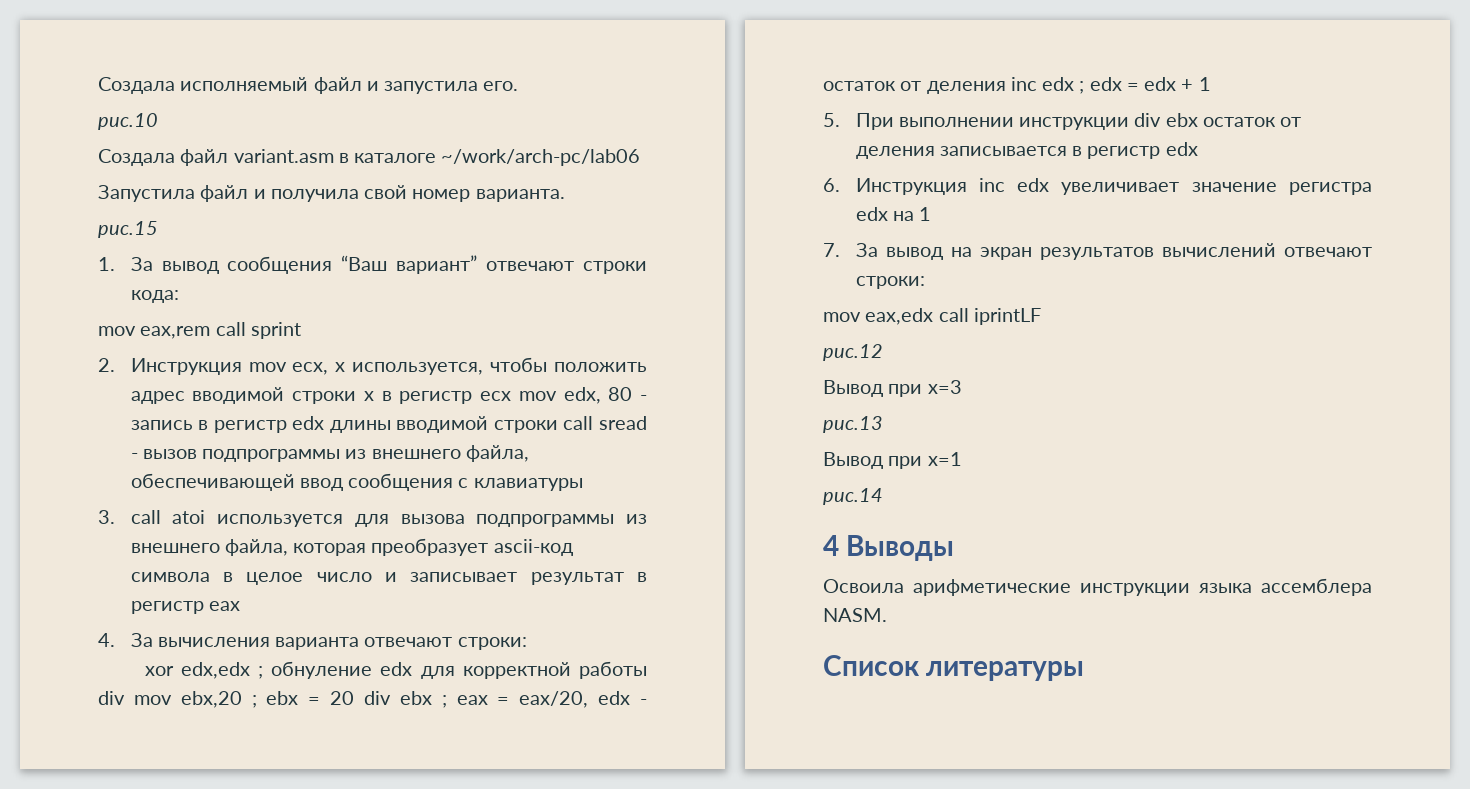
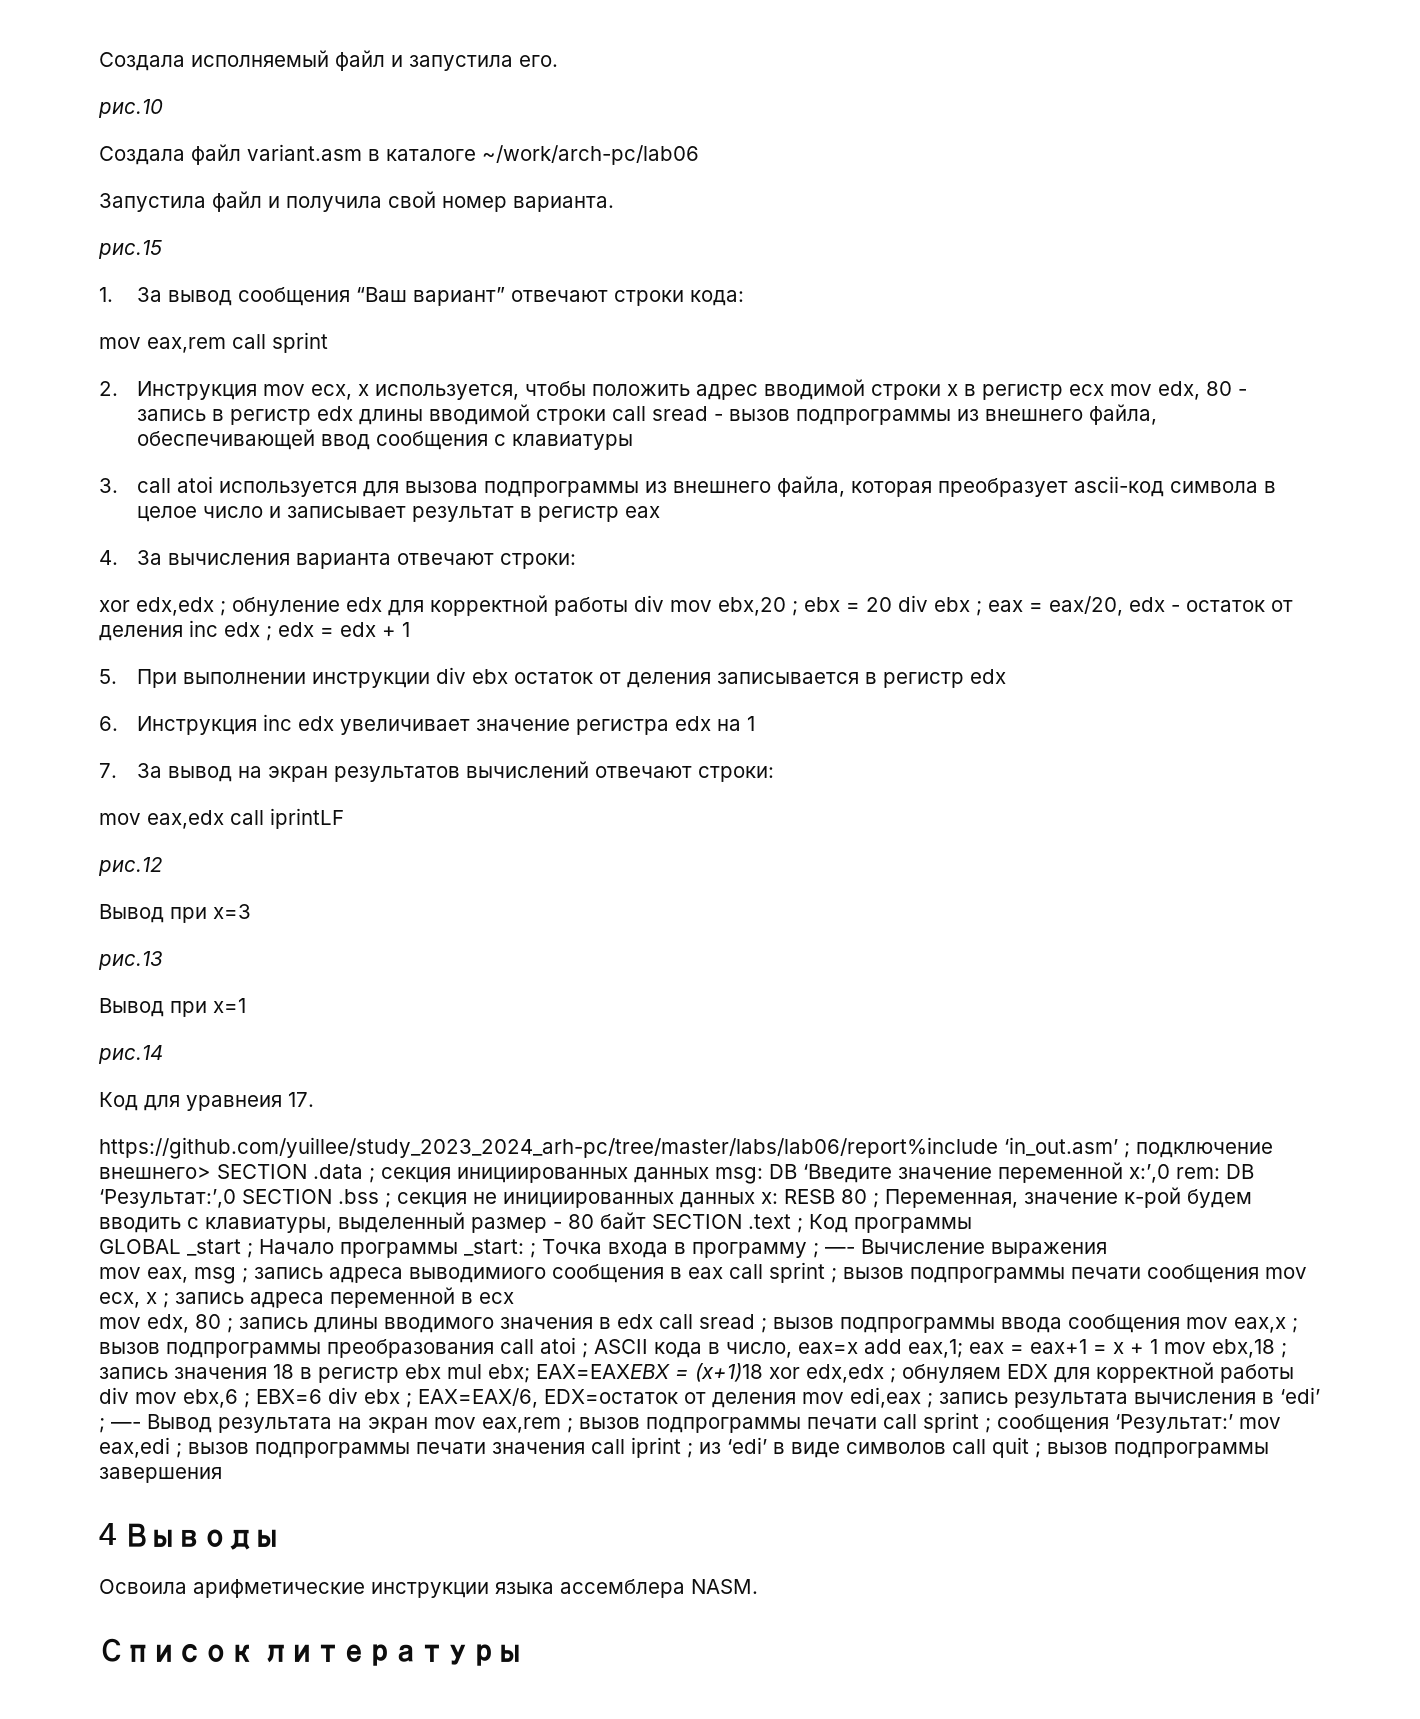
+ Код для уравнеия 17.
+ https://github.com/yuillee/study_2023_2024_arh-pc/tree/master/labs/lab06/report%include ‘in_out.asm’ ; подключение внешнего> SECTION .data ; секция инициированных данных msg: DB ‘Введите значение переменной х:’,0 rem: DB ‘Результат:’,0 SECTION .bss ; секция не инициированных данных x: RESB 80 ; Переменная, значение к-рой будем вводить с клавиатуры, выделенный размер - 80 байт SECTION .text ; Код программы
+ GLOBAL _start ; Начало программы _start: ; Точка входа в программу ; —- Вычисление выражения
+ mov eax, msg ; запись адреса выводимиого сообщения в eax call sprint ; вызов подпрограммы печати сообщения mov ecx, x ; запись адреса переменной в ecx
+ mov edx, 80 ; запись длины вводимого значения в edx call sread ; вызов подпрограммы ввода сообщения mov eax,x ; вызов подпрограммы преобразования call atoi ; ASCII кода в число, eax=x add eax,1; eax = eax+1 = x + 1 mov ebx,18 ; запись значения 18 в регистр ebx mul ebx; EAX=EAXEBX = (x+1)18 xor edx,edx ; обнуляем EDX для корректной работы div mov ebx,6 ; EBX=6 div ebx ; EAX=EAX/6, EDX=остаток от деления mov edi,eax ; запись результата вычисления в ‘edi’ ; —- Вывод результата на экран mov eax,rem ; вызов подпрограммы печати call sprint ; сообщения ‘Результат:’ mov eax,edi ; вызов подпрограммы печати значения call iprint ; из ‘edi’ в виде символов call quit ; вызов подпрограммы завершения

